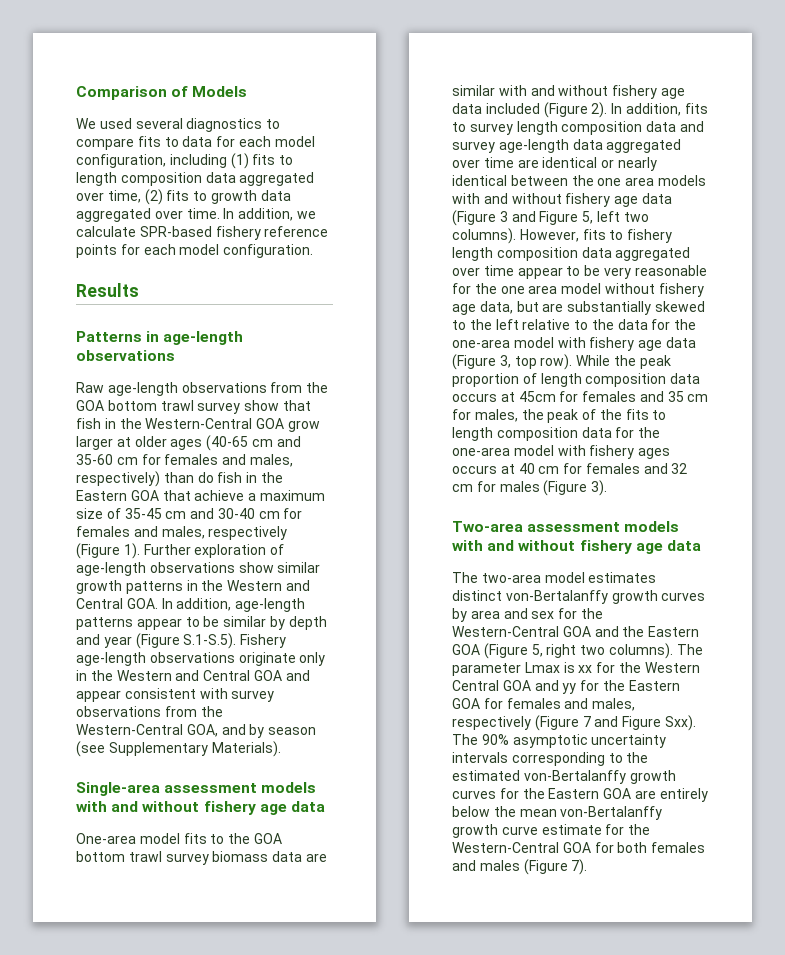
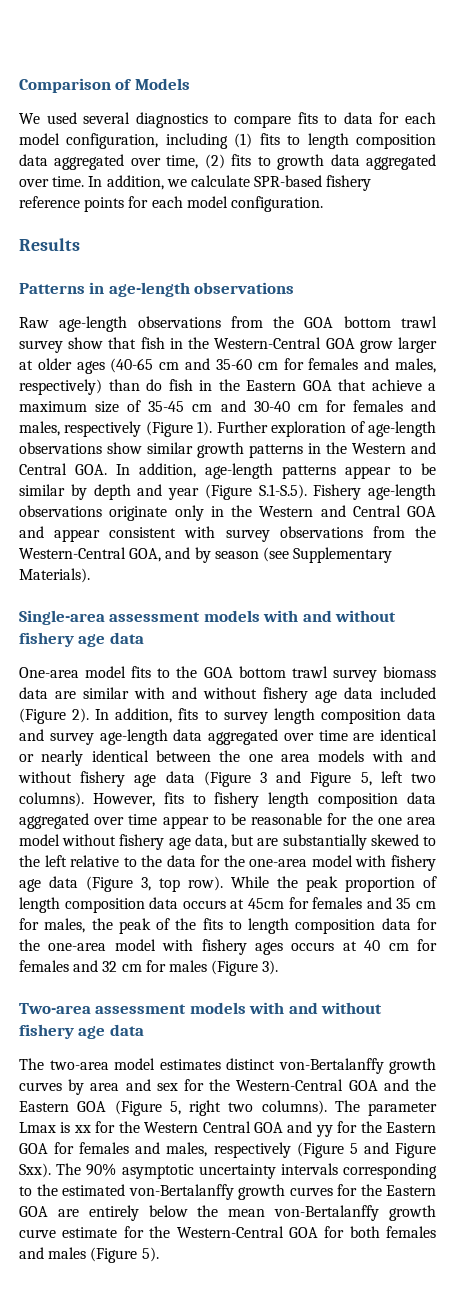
- However, fits to fishery length composition data aggregated over time appear to be very reasonable for the one area model without fishery age data, but are substantially skewed to the left relative to the data for the one-area model with fishery age data (Figure 3, top row).
+ However, fits to fishery length composition data aggregated over time appear to be reasonable for the one area model without fishery age data, but are substantially skewed to the left relative to the data for the one-area model with fishery age data (Figure 3, top row).
- The parameter Lmax is xx for the Western Central GOA and yy for the Eastern GOA for females and males, respectively (Figure 7 and Figure Sxx).
+ The parameter Lmax is xx for the Western Central GOA and yy for the Eastern GOA for females and males, respectively (Figure 5 and Figure Sxx).
- The 90% asymptotic uncertainty intervals corresponding to the estimated von-Bertalanffy growth curves for the Eastern GOA are entirely below the mean von-Bertalanffy growth curve estimate for the Western-Central GOA for both females and males (Figure 7).
+ The 90% asymptotic uncertainty intervals corresponding to the estimated von-Bertalanffy growth curves for the Eastern GOA are entirely below the mean von-Bertalanffy growth curve estimate for the Western-Central GOA for both females and males (Figure 5).

